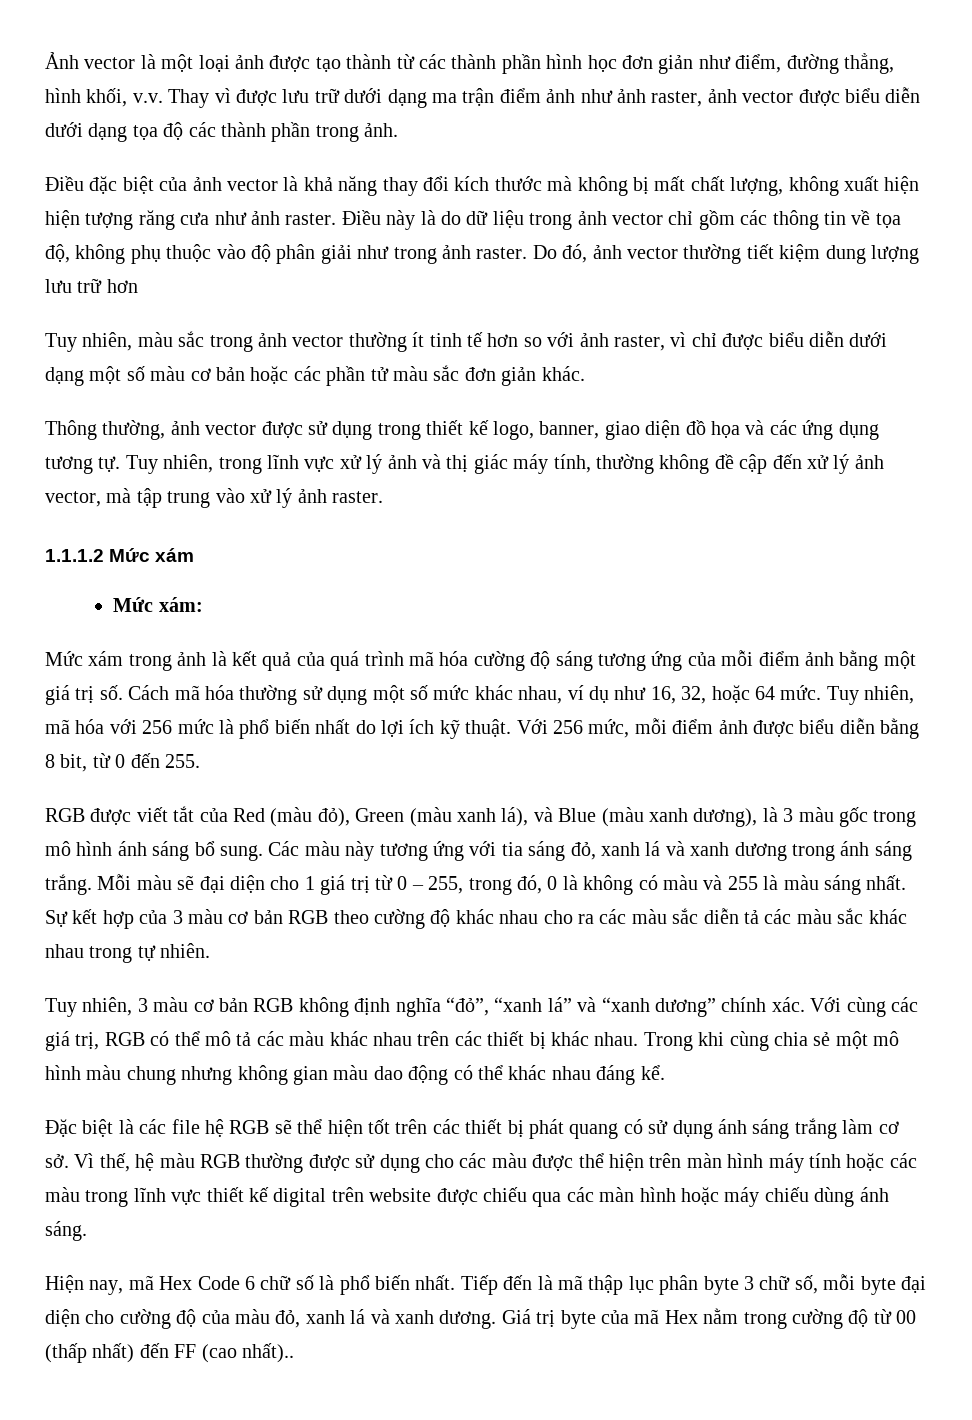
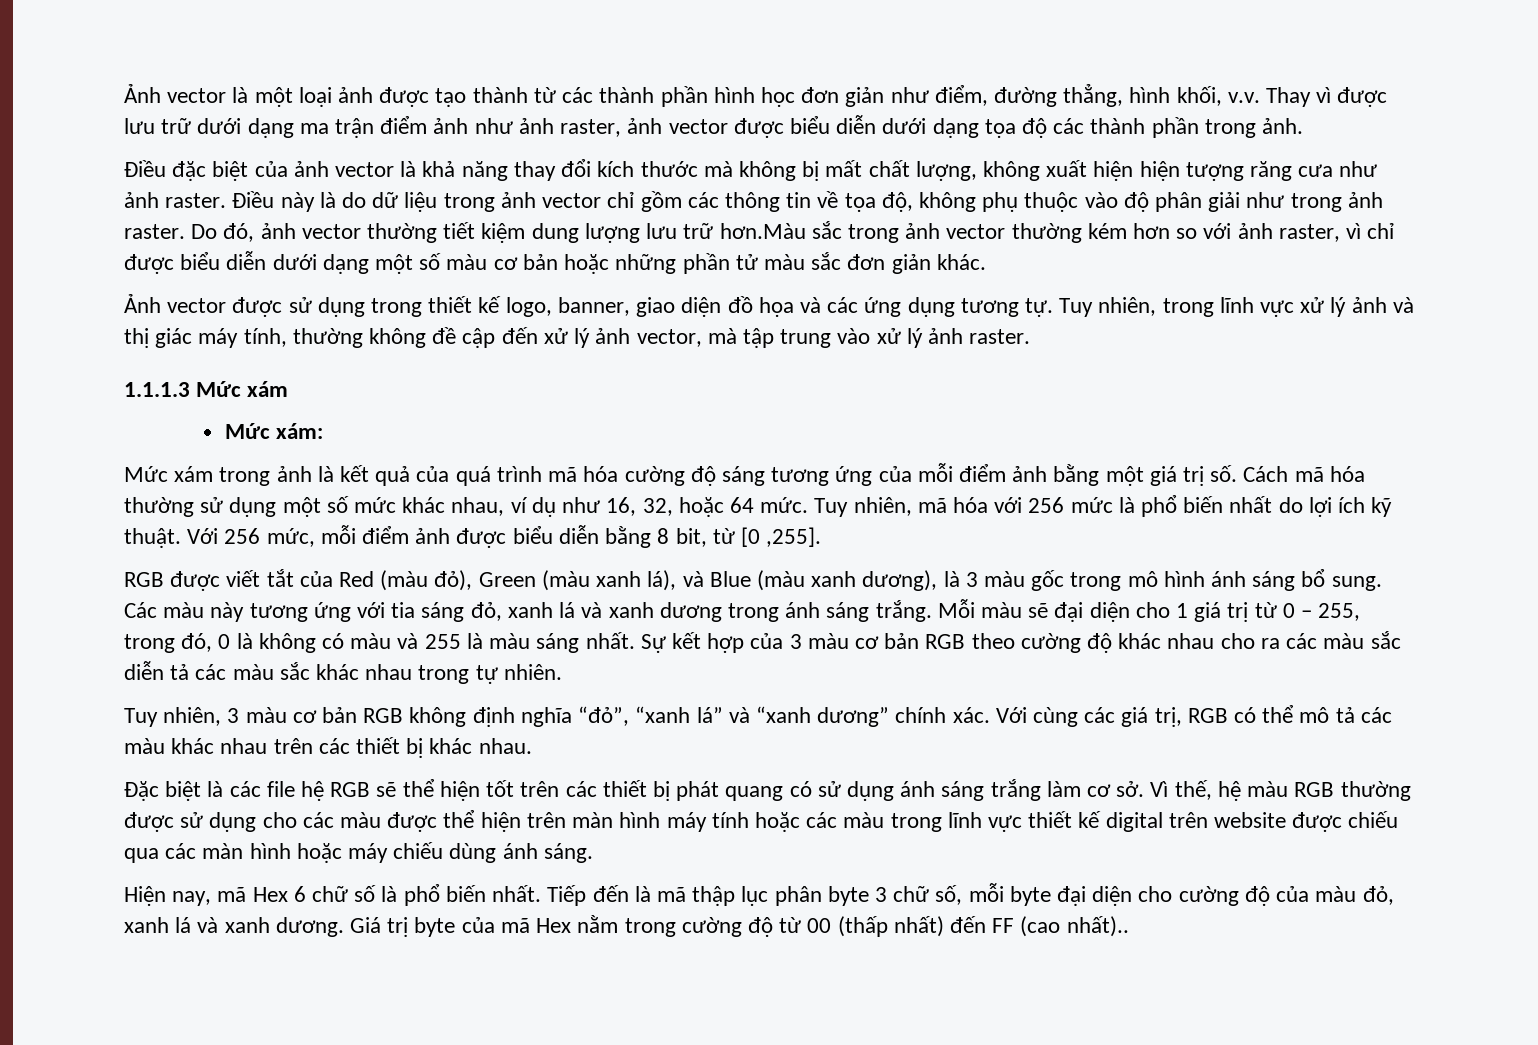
- Do đó, ảnh vector thường tiết kiệm dung lượng lưu trữ hơn
- Tuy nhiên, màu sắc trong ảnh vector thường ít tinh tế hơn so với ảnh raster, vì chỉ được biểu diễn dưới dạng một số màu cơ bản hoặc các phần tử màu sắc đơn giản khác.
+ Do đó, ảnh vector thường tiết kiệm dung lượng lưu trữ hơn.Màu sắc trong ảnh vector thường kém hơn so với ảnh raster, vì chỉ được biểu diễn dưới dạng một số màu cơ bản hoặc những phần tử màu sắc đơn giản khác.
- Thông thường, ảnh vector được sử dụng trong thiết kế logo, banner, giao diện đồ họa và các ứng dụng tương tự.
+ Ảnh vector được sử dụng trong thiết kế logo, banner, giao diện đồ họa và các ứng dụng tương tự.
- 1.1.1.2 Mức xám
+ 1.1.1.3 Mức xám
- Với 256 mức, mỗi điểm ảnh được biểu diễn bằng 8 bit, từ 0 đến 255.
+ Với 256 mức, mỗi điểm ảnh được biểu diễn bằng 8 bit, từ [0 ,255].
- Trong khi cùng chia sẻ một mô hình màu chung nhưng không gian màu dao động có thể khác nhau đáng kể.
- Hiện nay, mã Hex Code 6 chữ số là phổ biến nhất.
+ Hiện nay, mã Hex 6 chữ số là phổ biến nhất.

